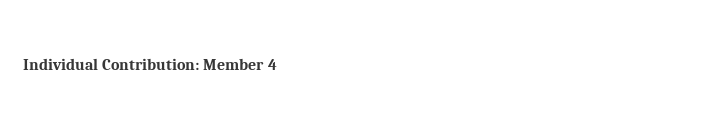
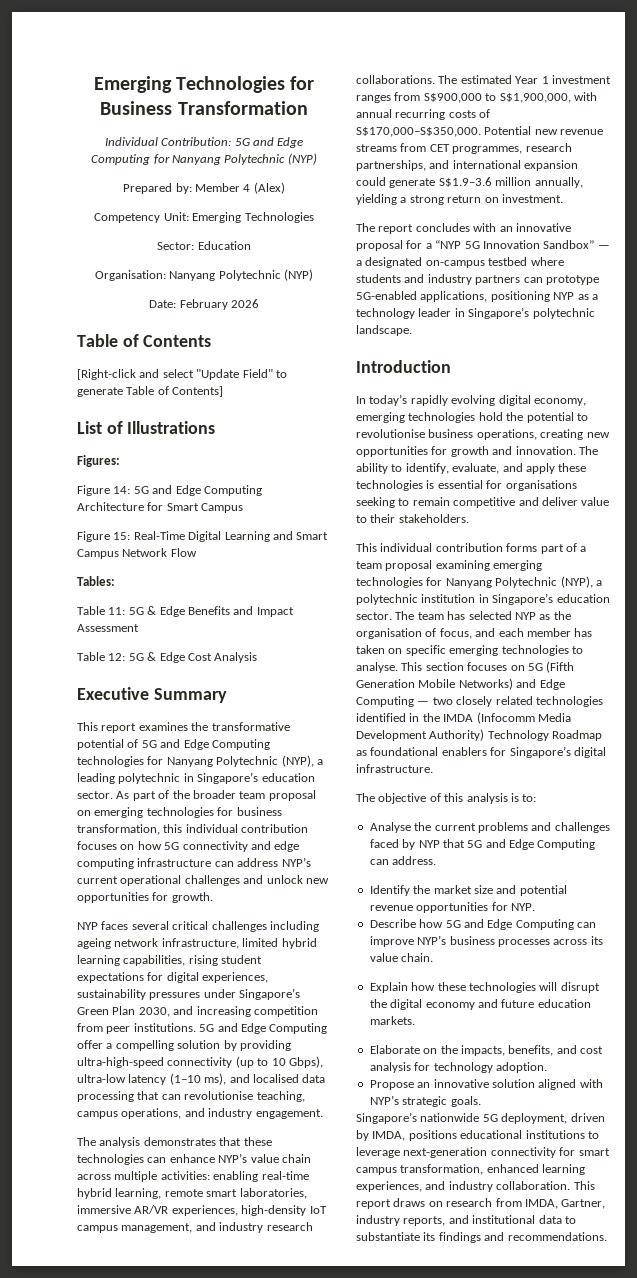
- Individual Contribution: Member 4
+ Emerging Technologies for Business Transformation
+ Individual Contribution: 5G and Edge Computing for Nanyang Polytechnic (NYP)
+ Prepared by: Member 4 (Alex)
+ Competency Unit: Emerging Technologies
+ Sector: Education
+ Organisation: Nanyang Polytechnic (NYP)
+ Date: February 2026
+ Table of Contents
+ [Right-click and select "Update Field" to generate Table of Contents]
+ List of Illustrations
+ Figures:
+ Figure 14: 5G and Edge Computing Architecture for Smart Campus
+ Figure 15: Real-Time Digital Learning and Smart Campus Network Flow
+ Tables:
+ Table 11: 5G & Edge Benefits and Impact Assessment
+ Table 12: 5G & Edge Cost Analysis
+ Executive Summary
+ This report examines the transformative potential of 5G and Edge Computing technologies for Nanyang Polytechnic (NYP), a leading polytechnic in Singapore’s education sector. As part of the broader team proposal on emerging technologies for business transformation, this individual contribution focuses on how 5G connectivity and edge computing infrastructure can address NYP’s current operational challenges and unlock new opportunities for growth.
+ NYP faces several critical challenges including ageing network infrastructure, limited hybrid learning capabilities, rising student expectations for digital experiences, sustainability pressures under Singapore’s Green Plan 2030, and increasing competition from peer institutions. 5G and Edge Computing offer a compelling solution by providing ultra-high-speed connectivity (up to 10 Gbps), ultra-low latency (1–10 ms), and localised data processing that can revolutionise teaching, campus operations, and industry engagement.
+ The analysis demonstrates that these technologies can enhance NYP’s value chain across multiple activities: enabling real-time hybrid learning, remote smart laboratories, immersive AR/VR experiences, high-density IoT campus management, and industry research collaborations. The estimated Year 1 investment ranges from S$900,000 to S$1,900,000, with annual recurring costs of S$170,000–S$350,000. Potential new revenue streams from CET programmes, research partnerships, and international expansion could generate S$1.9–3.6 million annually, yielding a strong return on investment.
+ The report concludes with an innovative proposal for a “NYP 5G Innovation Sandbox” — a designated on-campus testbed where students and industry partners can prototype 5G-enabled applications, positioning NYP as a technology leader in Singapore’s polytechnic landscape.
+ Introduction
+ In today’s rapidly evolving digital economy, emerging technologies hold the potential to revolutionise business operations, creating new opportunities for growth and innovation. The ability to identify, evaluate, and apply these technologies is essential for organisations seeking to remain competitive and deliver value to their stakeholders.
+ This individual contribution forms part of a team proposal examining emerging technologies for Nanyang Polytechnic (NYP), a polytechnic institution in Singapore’s education sector. The team has selected NYP as the organisation of focus, and each member has taken on specific emerging technologies to analyse. This section focuses on 5G (Fifth Generation Mobile Networks) and Edge Computing — two closely related technologies identified in the IMDA (Infocomm Media Development Authority) Technology Roadmap as foundational enablers for Singapore’s digital infrastructure.
+ The objective of this analysis is to:
+ Analyse the current problems and challenges faced by NYP that 5G and Edge Computing can address.
+ Identify the market size and potential revenue opportunities for NYP.
+ Describe how 5G and Edge Computing can improve NYP’s business processes across its value chain.
+ Explain how these technologies will disrupt the digital economy and future education markets.
+ Elaborate on the impacts, benefits, and cost analysis for technology adoption.
+ Propose an innovative solution aligned with NYP’s strategic goals.
+ Singapore’s nationwide 5G deployment, driven by IMDA, positions educational institutions to leverage next-generation connectivity for smart campus transformation, enhanced learning experiences, and industry collaboration. This report draws on research from IMDA, Gartner, industry reports, and institutional data to substantiate its findings and recommendations.

